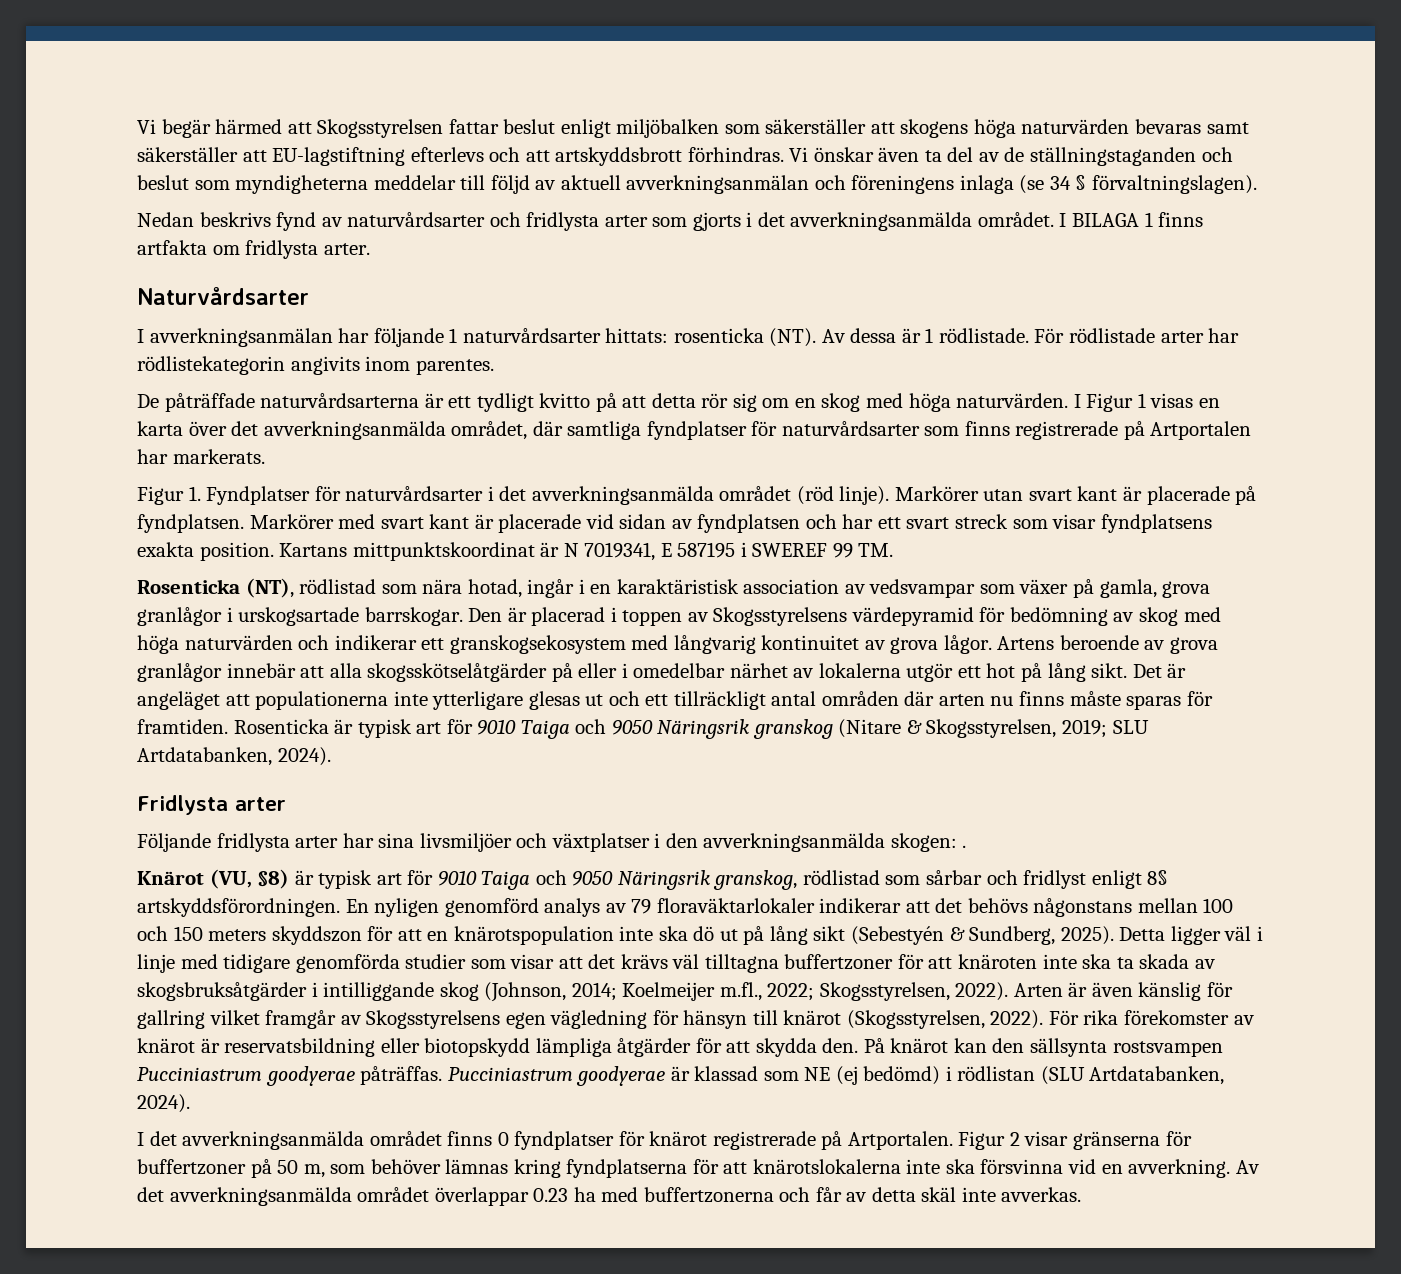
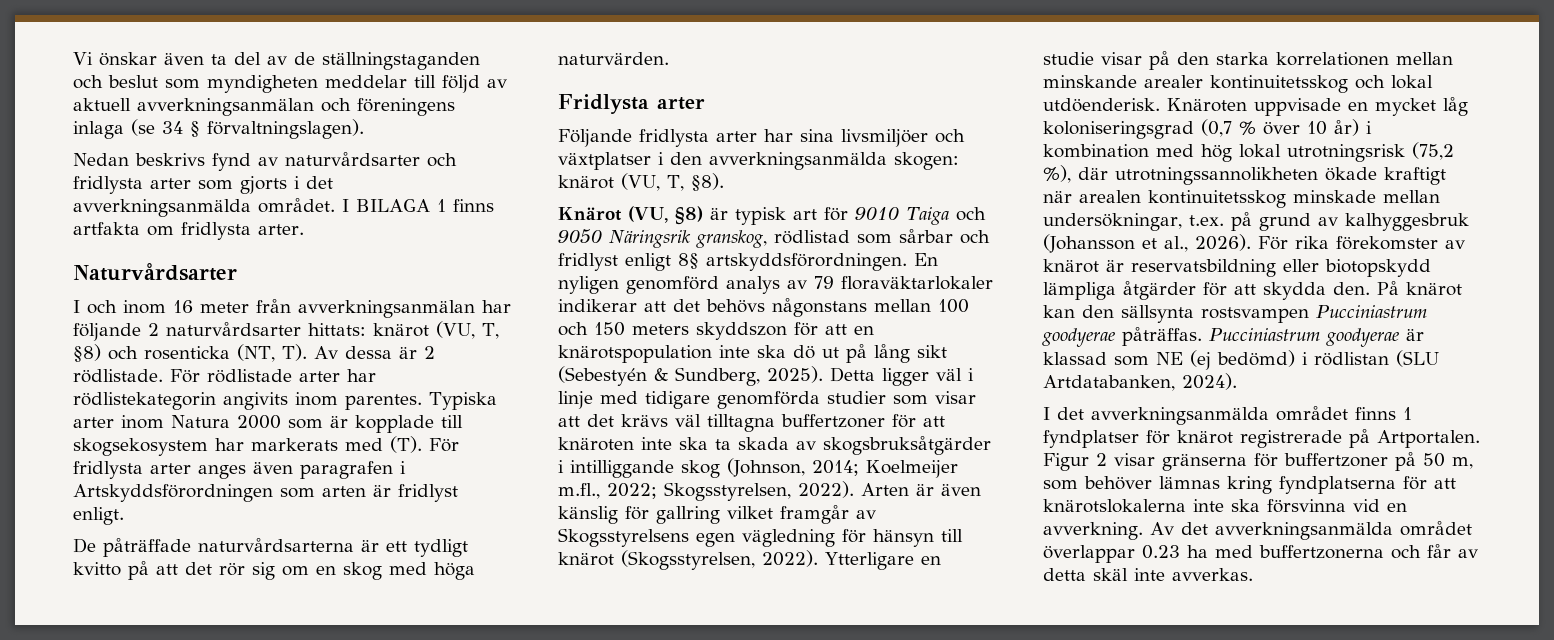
- Vi begär härmed att Skogsstyrelsen fattar beslut enligt miljöbalken som säkerställer att skogens höga naturvärden bevaras samt säkerställer att EU-lagstiftning efterlevs och att artskyddsbrott förhindras. Vi önskar även ta del av de ställningstaganden och beslut som myndigheterna meddelar till följd av aktuell avverkningsanmälan och föreningens inlaga (se 34 § förvaltningslagen).
+ Vi önskar även ta del av de ställningstaganden och beslut som myndigheten meddelar till följd av aktuell avverkningsanmälan och föreningens inlaga (se 34 § förvaltningslagen).
- I avverkningsanmälan har följande 1 naturvårdsarter hittats: rosenticka (NT). Av dessa är 1 rödlistade.
+ I och inom 16 meter från avverkningsanmälan har följande 2 naturvårdsarter hittats: knärot (VU, T, §8) och rosenticka (NT, T). Av dessa är 2 rödlistade.
+ Typiska arter inom Natura 2000 som är kopplade till skogsekosystem har markerats med (T). För fridlysta arter anges även paragrafen i Artskyddsförordningen som arten är fridlyst enligt.
- De påträffade naturvårdsarterna är ett tydligt kvitto på att detta rör sig om en skog med höga naturvärden. I Figur 1 visas en karta över det avverkningsanmälda området, där samtliga fyndplatser för naturvårdsarter som finns registrerade på Artportalen har markerats.
- Figur 1. Fyndplatser för naturvårdsarter i det avverkningsanmälda området (röd linje). Markörer utan svart kant är placerade på fyndplatsen. Markörer med svart kant är placerade vid sidan av fyndplatsen och har ett svart streck som visar fyndplatsens exakta position. Kartans mittpunktskoordinat är N 7019341, E 587195 i SWEREF 99 TM.
- Rosenticka (NT), rödlistad som nära hotad, ingår i en karaktäristisk association av vedsvampar som växer på gamla, grova granlågor i urskogsartade barrskogar. Den är placerad i toppen av Skogsstyrelsens värdepyramid för bedömning av skog med höga naturvärden och indikerar ett granskogsekosystem med långvarig kontinuitet av grova lågor. Artens beroende av grova granlågor innebär att alla skogsskötselåtgärder på eller i omedelbar närhet av lokalerna utgör ett hot på lång sikt. Det är angeläget att populationerna inte ytterligare glesas ut och ett tillräckligt antal områden där arten nu finns måste sparas för framtiden. Rosenticka är typisk art för 9010 Taiga och 9050 Näringsrik granskog (Nitare & Skogsstyrelsen, 2019; SLU Artdatabanken, 2024).
+ De påträffade naturvårdsarterna är ett tydligt kvitto på att det rör sig om en skog med höga naturvärden.
- Följande fridlysta arter har sina livsmiljöer och växtplatser i den avverkningsanmälda skogen: .
+ Följande fridlysta arter har sina livsmiljöer och växtplatser i den avverkningsanmälda skogen: knärot (VU, T, §8).
+ Ytterligare en studie visar på den starka korrelationen mellan minskande arealer kontinuitetsskog och lokal utdöenderisk. Knäroten uppvisade en mycket låg koloniseringsgrad (0,7 % över 10 år) i kombination med hög lokal utrotningsrisk (75,2 %), där utrotningssannolikheten ökade kraftigt när arealen kontinuitetsskog minskade mellan undersökningar, t.ex. på grund av kalhyggesbruk (Johansson et al., 2026).
- I det avverkningsanmälda området finns 0 fyndplatser för knärot registrerade på Artportalen.
+ I det avverkningsanmälda området finns 1 fyndplatser för knärot registrerade på Artportalen.

